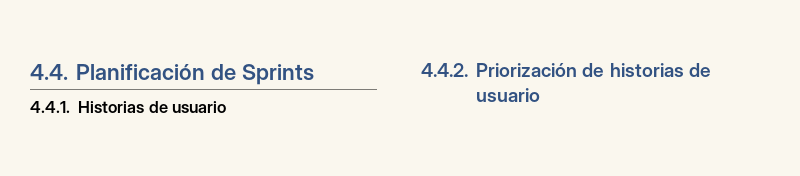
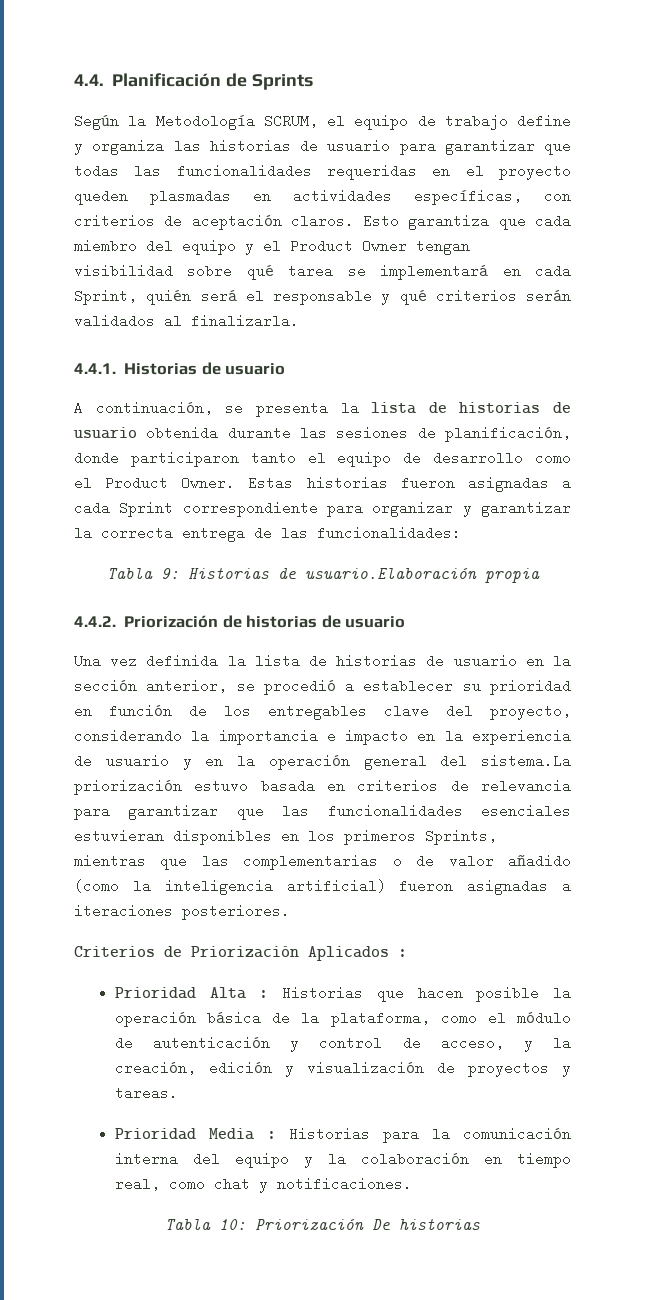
+ Según la Metodología SCRUM, el equipo de trabajo define y organiza las historias de usuario para garantizar que todas las funcionalidades requeridas en el proyecto queden plasmadas en actividades específicas, con criterios de aceptación claros. Esto garantiza que cada miembro del equipo y el Product Owner tengan visibilidad sobre qué tarea se implementará en cada Sprint, quién será el responsable y qué criterios serán validados al finalizarla.
  4.4.1. Historias de usuario
+ A continuación, se presenta la lista de historias de usuario obtenida durante las sesiones de planificación, donde participaron tanto el equipo de desarrollo como el Product Owner. Estas historias fueron asignadas a cada Sprint correspondiente para organizar y garantizar la correcta entrega de las funcionalidades:
+ Tabla 9: Historias de usuario.Elaboración propia
+ Una vez definida la lista de historias de usuario en la sección anterior, se procedió a establecer su prioridad en función de los entregables clave del proyecto, considerando la importancia e impacto en la experiencia de usuario y en la operación general del sistema.La priorización estuvo basada en criterios de relevancia para garantizar que las funcionalidades esenciales estuvieran disponibles en los primeros Sprints, mientras que las complementarias o de valor añadido (como la inteligencia artificial) fueron asignadas a iteraciones posteriores.
+ Criterios de Priorización Aplicados :
+ Prioridad Alta : Historias que hacen posible la operación básica de la plataforma, como el módulo de autenticación y control de acceso, y la creación, edición y visualización de proyectos y tareas.
+ Prioridad Media : Historias para la comunicación interna del equipo y la colaboración en tiempo real, como chat y notificaciones.
+ Tabla 10: Priorización De historias

